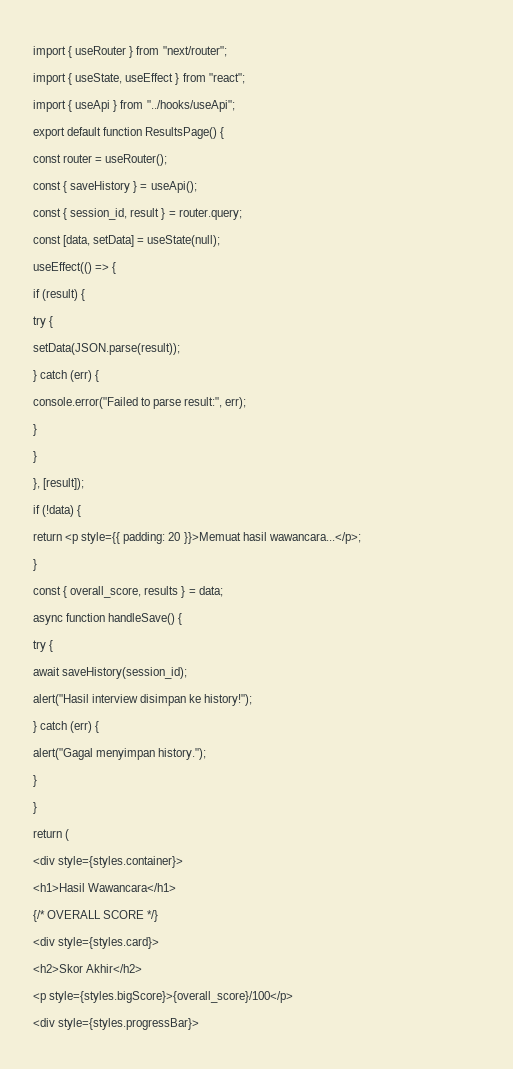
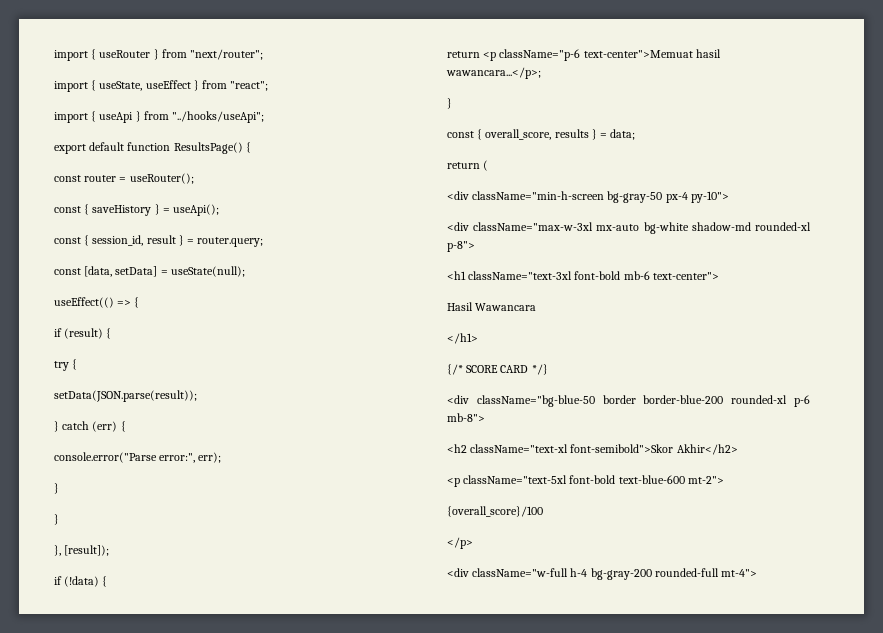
- console.error("Failed to parse result:", err);
+ console.error("Parse error:", err);
- return <p style={{ padding: 20 }}>Memuat hasil wawancara...</p>;
+ return <p className="p-6 text-center">Memuat hasil wawancara...</p>;
- async function handleSave() {
- try {
- await saveHistory(session_id);
- alert("Hasil interview disimpan ke history!");
- } catch (err) {
- alert("Gagal menyimpan history.");
- }
- }
  return (
- <div style={styles.container}>
- <h1>Hasil Wawancara</h1>
+ <div className="min-h-screen bg-gray-50 px-4 py-10">
+ <div className="max-w-3xl mx-auto bg-white shadow-md rounded-xl p-8">
+ <h1 className="text-3xl font-bold mb-6 text-center">
+ Hasil Wawancara
+ </h1>
- {/* OVERALL SCORE */}
+ {/* SCORE CARD */}
- <div style={styles.card}>
- <h2>Skor Akhir</h2>
- <p style={styles.bigScore}>{overall_score}/100</p>
- <div style={styles.progressBar}>
+ <div className="bg-blue-50 border border-blue-200 rounded-xl p-6 mb-8">
+ <h2 className="text-xl font-semibold">Skor Akhir</h2>
+ <p className="text-5xl font-bold text-blue-600 mt-2">
+ {overall_score}/100
+ </p>
+ <div className="w-full h-4 bg-gray-200 rounded-full mt-4">

